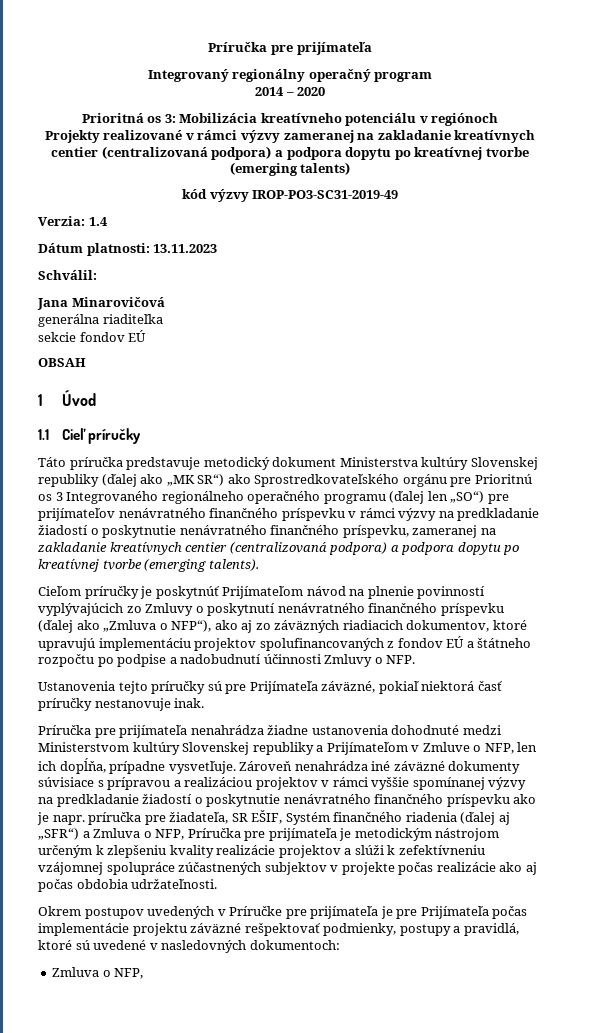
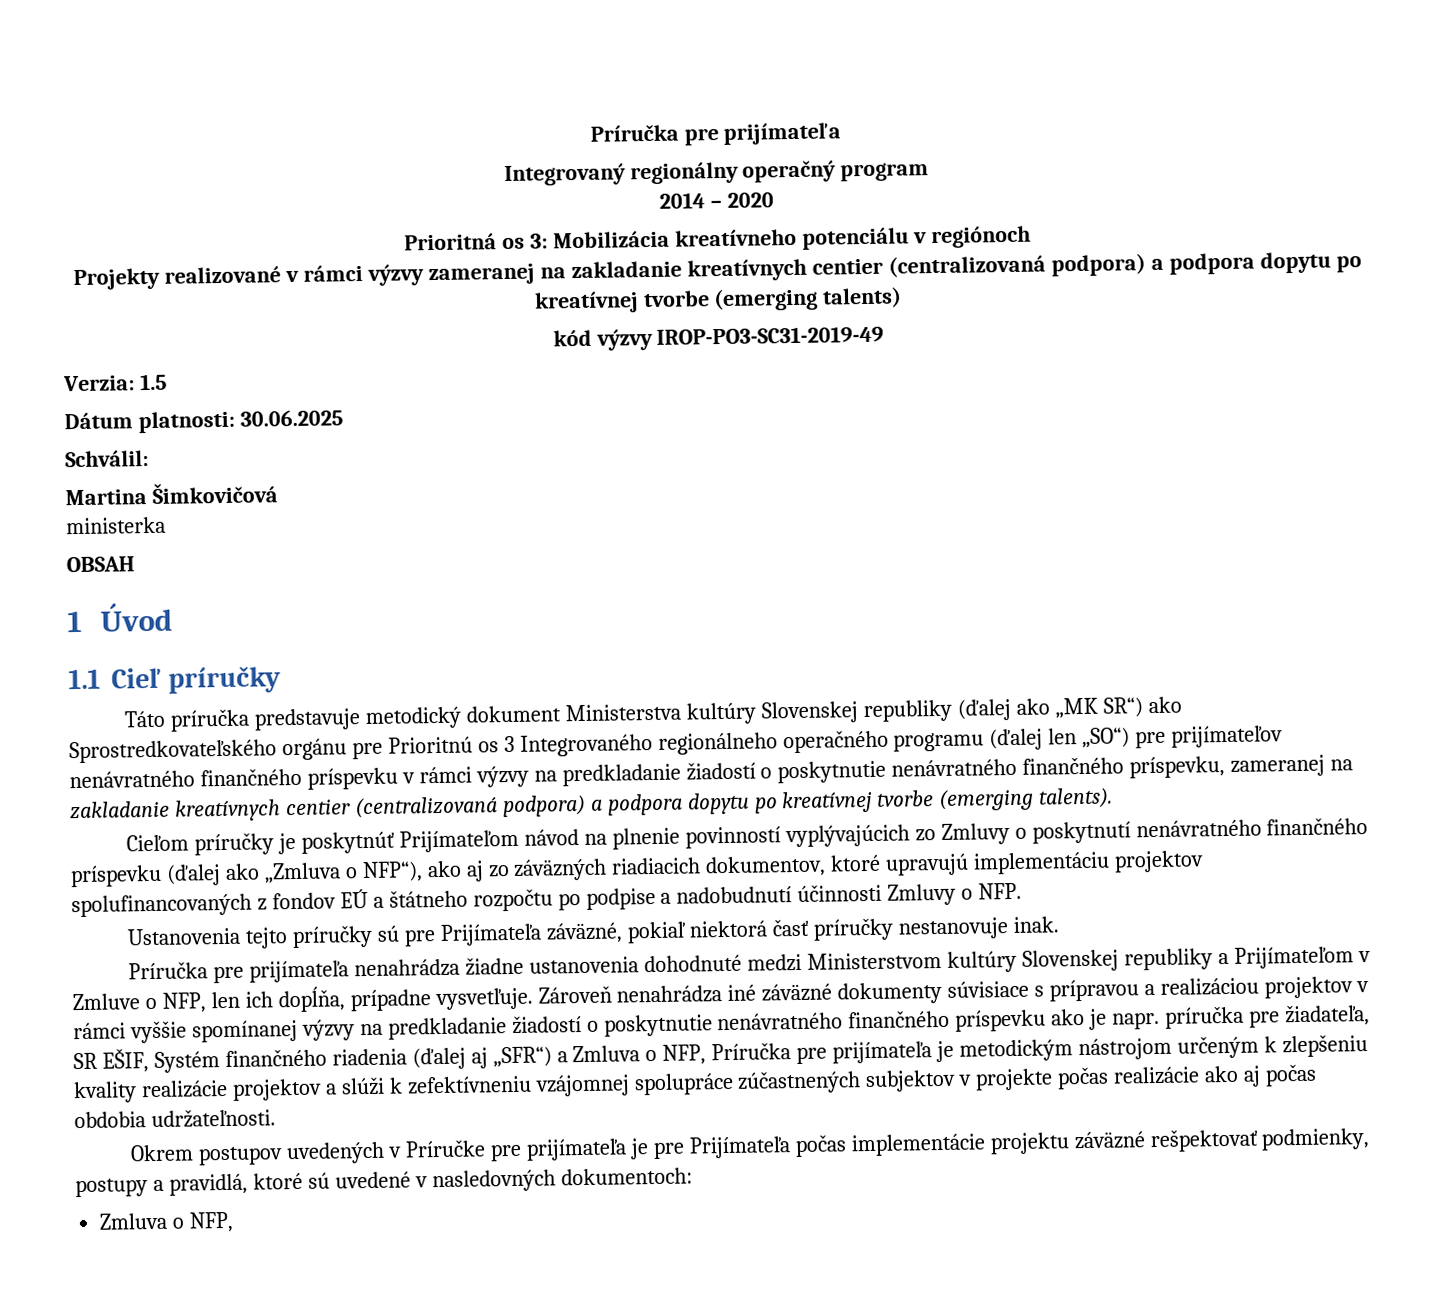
- Verzia: 1.4
+ Verzia: 1.5
- Dátum platnosti: 13.11.2023
+ Dátum platnosti: 30.06.2025
- Jana Minarovičová
- generálna riaditeľka
- sekcie fondov EÚ
+ Martina Šimkovičová
+ ministerka

